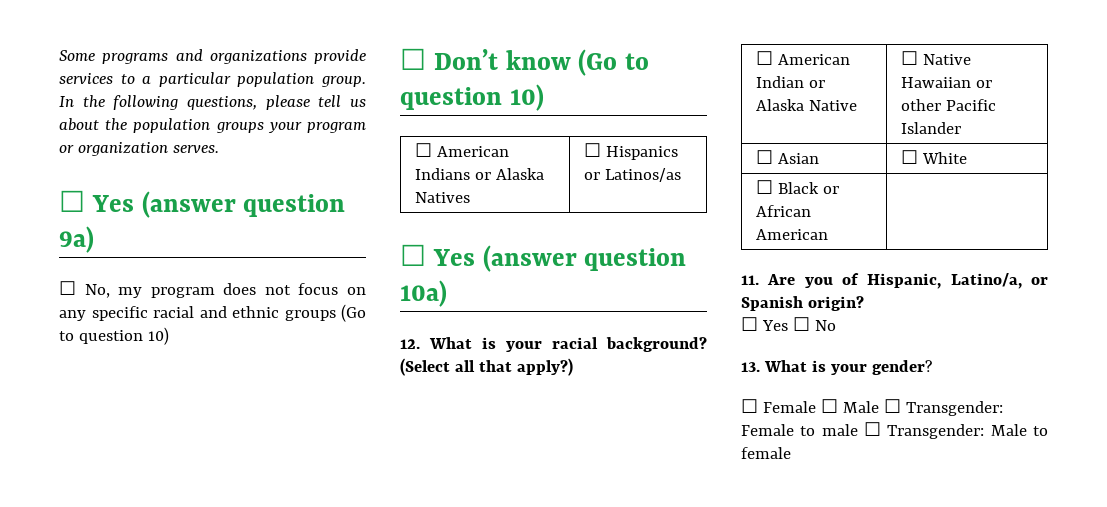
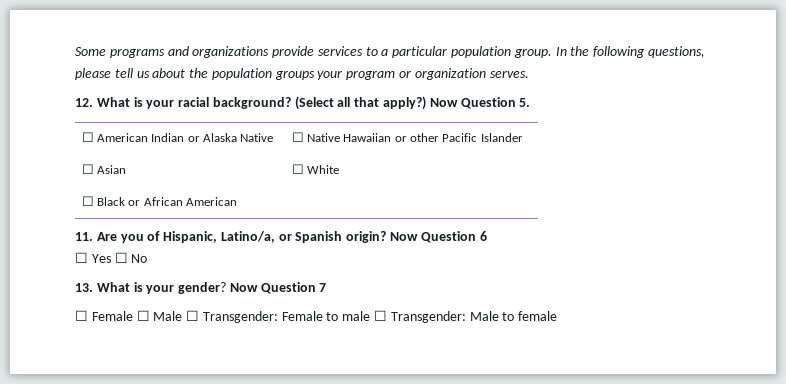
- ☐ Yes (answer question 9a)
- ☐ No, my program does not focus on any specific racial and ethnic groups (Go to question 10)
- ☐ Don’t know (Go to question 10)
- ☐ American Indians or Alaska Natives | ☐ Hispanics or Latinos/as
- ☐ Yes (answer question 10a)
+ Now Question 5.
+ Now Question 6
+ Now Question 7

